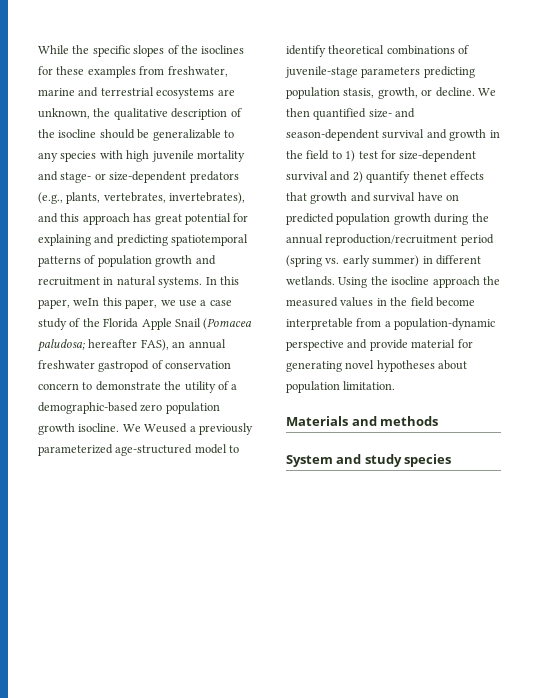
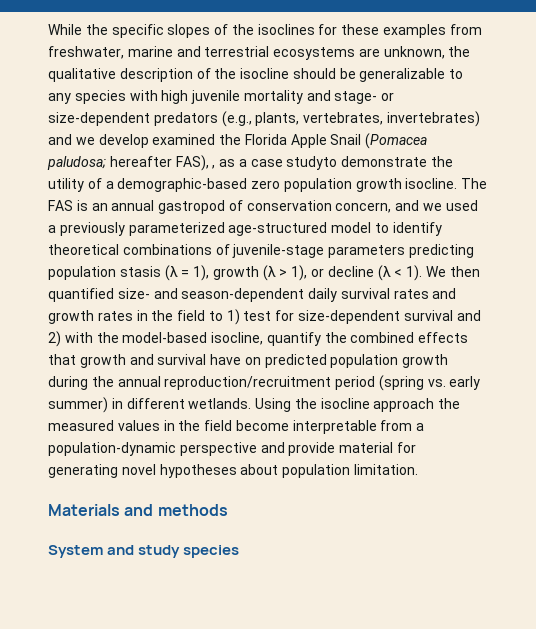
- While the specific slopes of the isoclines for these examples from freshwater, marine and terrestrial ecosystems are unknown, the qualitative description of the isocline should be generalizable to any species with high juvenile mortality and stage- or size-dependent predators (e.g., plants, vertebrates, invertebrates), and this approach has great potential for explaining and predicting spatiotemporal patterns of population growth and recruitment in natural systems. In this paper, weIn this paper, we use a case study of the Florida Apple Snail (Pomacea paludosa; hereafter FAS), an annual freshwater gastropod of conservation concern to demonstrate the utility of a demographic-based zero population growth isocline.
+ While the specific slopes of the isoclines for these examples from freshwater, marine and terrestrial ecosystems are unknown, the qualitative description of the isocline should be generalizable to any species with high juvenile mortality and stage- or size-dependent predators (e.g., plants, vertebrates, invertebrates) and we develop examined the Florida Apple Snail (Pomacea paludosa; hereafter FAS), , as a case studyto demonstrate the utility of a demographic-based zero population growth isocline.
- We Weused a previously parameterized age-structured model to identify theoretical combinations of juvenile-stage parameters predicting population stasis, growth, or decline.
+ The FAS is an annual gastropod of conservation concern, and we used a previously parameterized age-structured model to identify theoretical combinations of juvenile-stage parameters predicting population stasis (λ = 1), growth (λ > 1), or decline (λ < 1).
- We then quantified size- and season-dependent survival and growth in the field to 1) test for size-dependent survival and 2) quantify thenet effects that growth and survival have on predicted population growth during the annual reproduction/recruitment period (spring vs. early summer) in different wetlands.
+ We then quantified size- and season-dependent daily survival rates and growth rates in the field to 1) test for size-dependent survival and 2) with the model-based isocline, quantify the combined effects that growth and survival have on predicted population growth during the annual reproduction/recruitment period (spring vs. early summer) in different wetlands.

